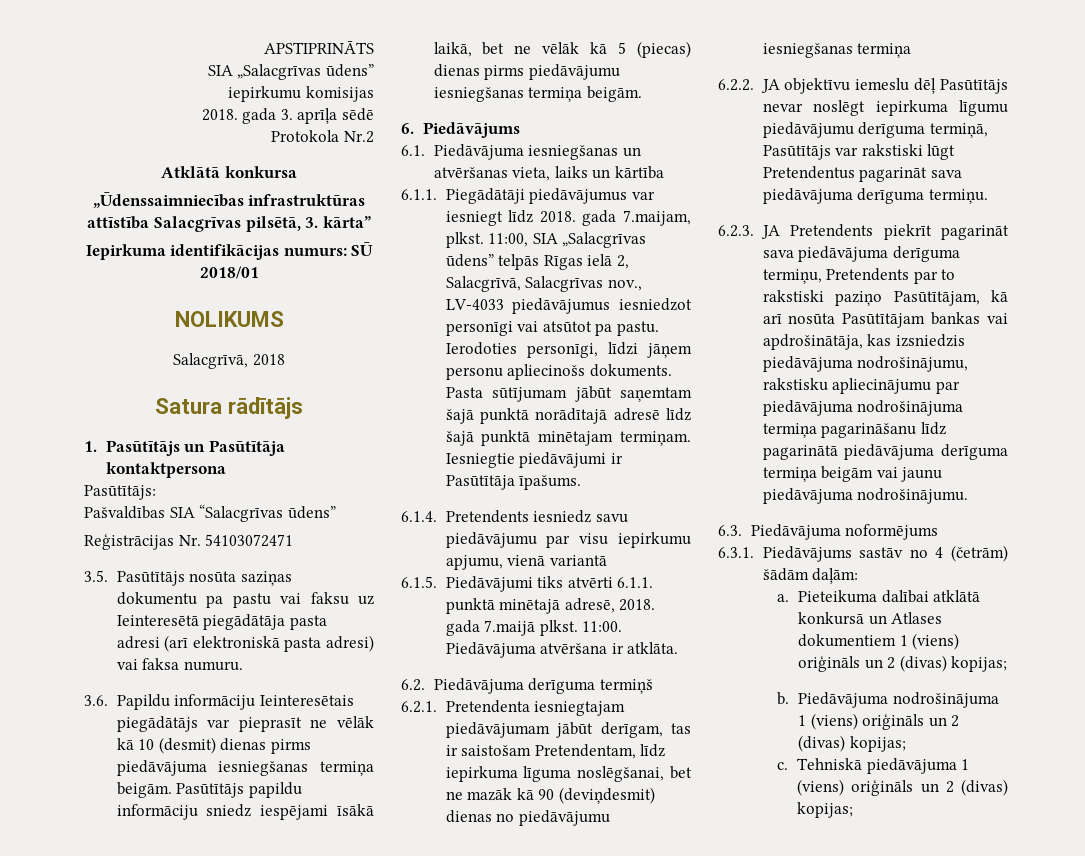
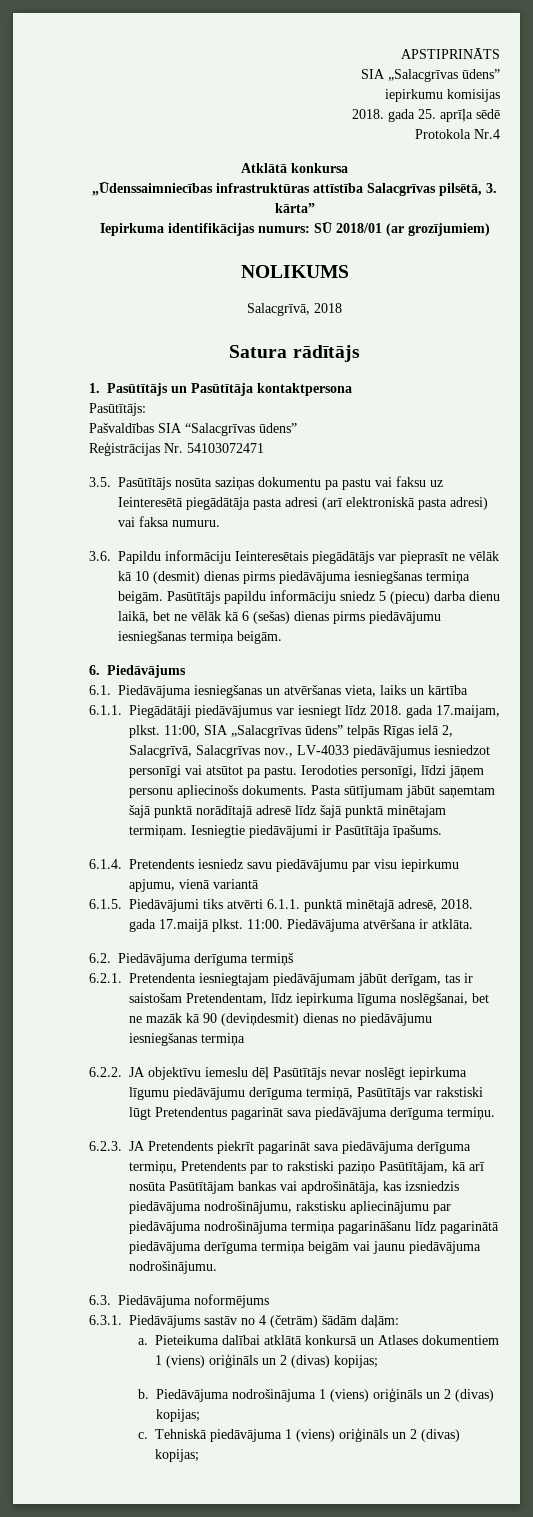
- 2018. gada 3. aprīļa sēdē
+ 2018. gada 25. aprīļa sēdē
- Protokola Nr.2
+ Protokola Nr.4
- Iepirkuma identifikācijas numurs: SŪ 2018/01
+ Iepirkuma identifikācijas numurs: SŪ 2018/01 (ar grozījumiem)
- Pasūtītājs papildu informāciju sniedz iespējami īsākā laikā, bet ne vēlāk kā 5 (piecas) dienas pirms piedāvājumu iesniegšanas termiņa beigām.
+ Pasūtītājs papildu informāciju sniedz 5 (piecu) darba dienu laikā, bet ne vēlāk kā 6 (sešas) dienas pirms piedāvājumu iesniegšanas termiņa beigām.
- 6.1.1. Piegādātāji piedāvājumus var iesniegt līdz 2018. gada 7.maijam, plkst.
+ 6.1.1. Piegādātāji piedāvājumus var iesniegt līdz 2018. gada 17.maijam, plkst.
- 6.1.5. Piedāvājumi tiks atvērti 6.1.1. punktā minētajā adresē, 2018. gada 7.maijā plkst.
+ 6.1.5. Piedāvājumi tiks atvērti 6.1.1. punktā minētajā adresē, 2018. gada 17.maijā plkst.

